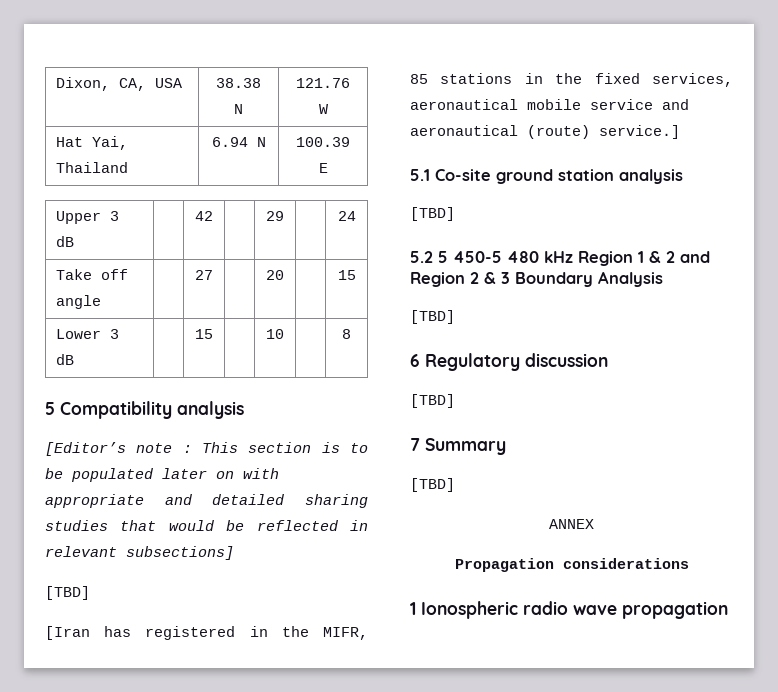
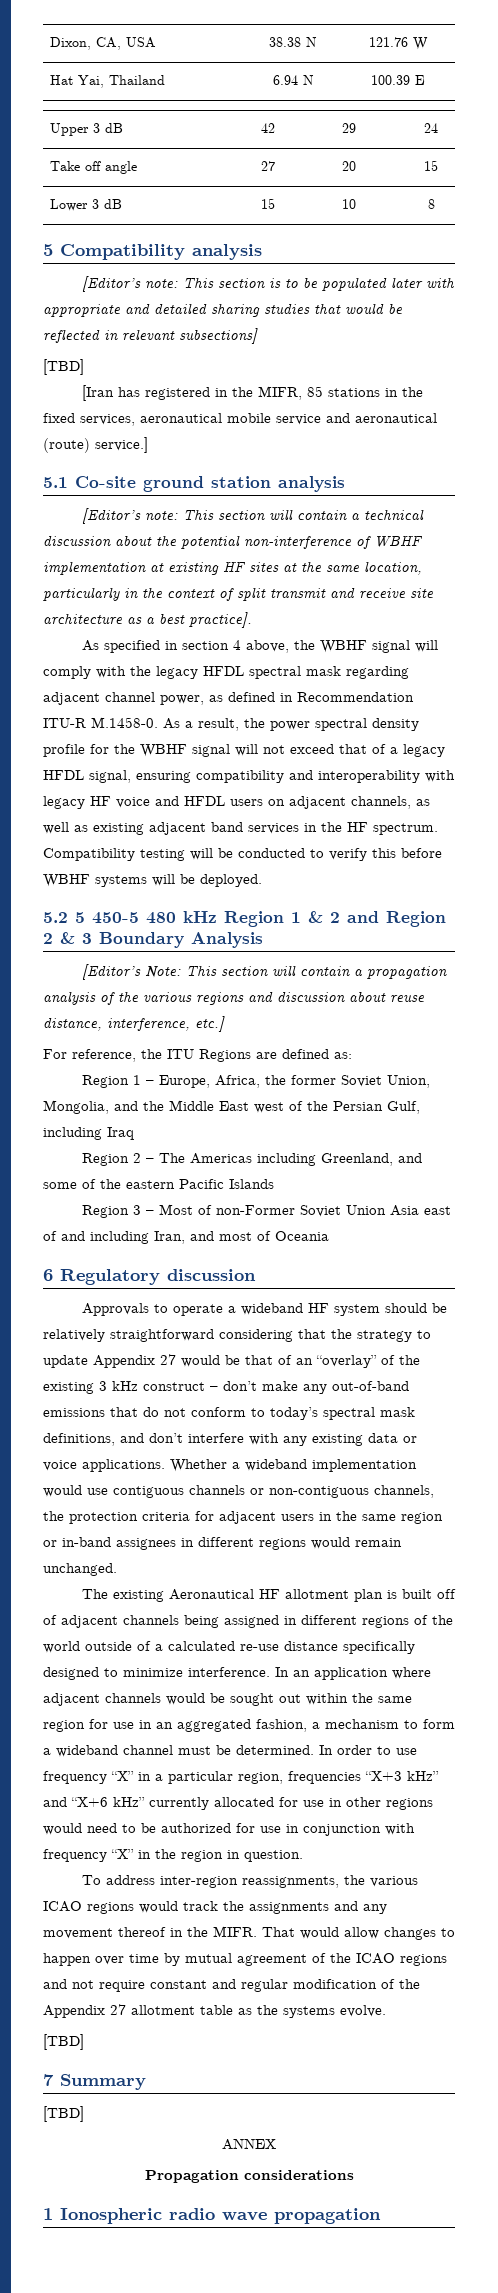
- [Editor’s note : This section is to be populated later on with appropriate and detailed sharing studies that would be reflected in relevant subsections]
+ [Editor’s note: This section is to be populated later with appropriate and detailed sharing studies that would be reflected in relevant subsections]
  5.1 Co-site ground station analysis
- [TBD]
+ [Editor’s note: This section will contain a technical discussion about the potential non-interference of WBHF implementation at existing HF sites at the same location, particularly in the context of split transmit and receive site architecture as a best practice].
+ As specified in section 4 above, the WBHF signal will comply with the legacy HFDL spectral mask regarding adjacent channel power, as defined in Recommendation ITU-R M.1458-0. As a result, the power spectral density profile for the WBHF signal will not exceed that of a legacy HFDL signal, ensuring compatibility and interoperability with legacy HF voice and HFDL users on adjacent channels, as well as existing adjacent band services in the HF spectrum. Compatibility testing will be conducted to verify this before WBHF systems will be deployed.
  5.2 5 450-5 480 kHz Region 1 & 2 and Region 2 & 3 Boundary Analysis
- [TBD]
+ [Editor’s Note: This section will contain a propagation analysis of the various regions and discussion about reuse distance, interference, etc.]
+ For reference, the ITU Regions are defined as:
+ Region 1 – Europe, Africa, the former Soviet Union, Mongolia, and the Middle East west of the Persian Gulf, including Iraq
+ Region 2 – The Americas including Greenland, and some of the eastern Pacific Islands
+ Region 3 – Most of non-Former Soviet Union Asia east of and including Iran, and most of Oceania
  6 Regulatory discussion
+ Approvals to operate a wideband HF system should be relatively straightforward considering that the strategy to update Appendix 27 would be that of an “overlay” of the existing 3 kHz construct – don’t make any out-of-band emissions that do not conform to today’s spectral mask definitions, and don’t interfere with any existing data or voice applications. Whether a wideband implementation would use contiguous channels or non-contiguous channels, the protection criteria for adjacent users in the same region or in-band assignees in different regions would remain unchanged.
+ The existing Aeronautical HF allotment plan is built off of adjacent channels being assigned in different regions of the world outside of a calculated re-use distance specifically designed to minimize interference. In an application where adjacent channels would be sought out within the same region for use in an aggregated fashion, a mechanism to form a wideband channel must be determined. In order to use frequency “X” in a particular region, frequencies “X+3 kHz” and “X+6 kHz” currently allocated for use in other regions would need to be authorized for use in conjunction with frequency “X” in the region in question.
+ To address inter-region reassignments, the various ICAO regions would track the assignments and any movement thereof in the MIFR. That would allow changes to happen over time by mutual agreement of the ICAO regions and not require constant and regular modification of the Appendix 27 allotment table as the systems evolve.

